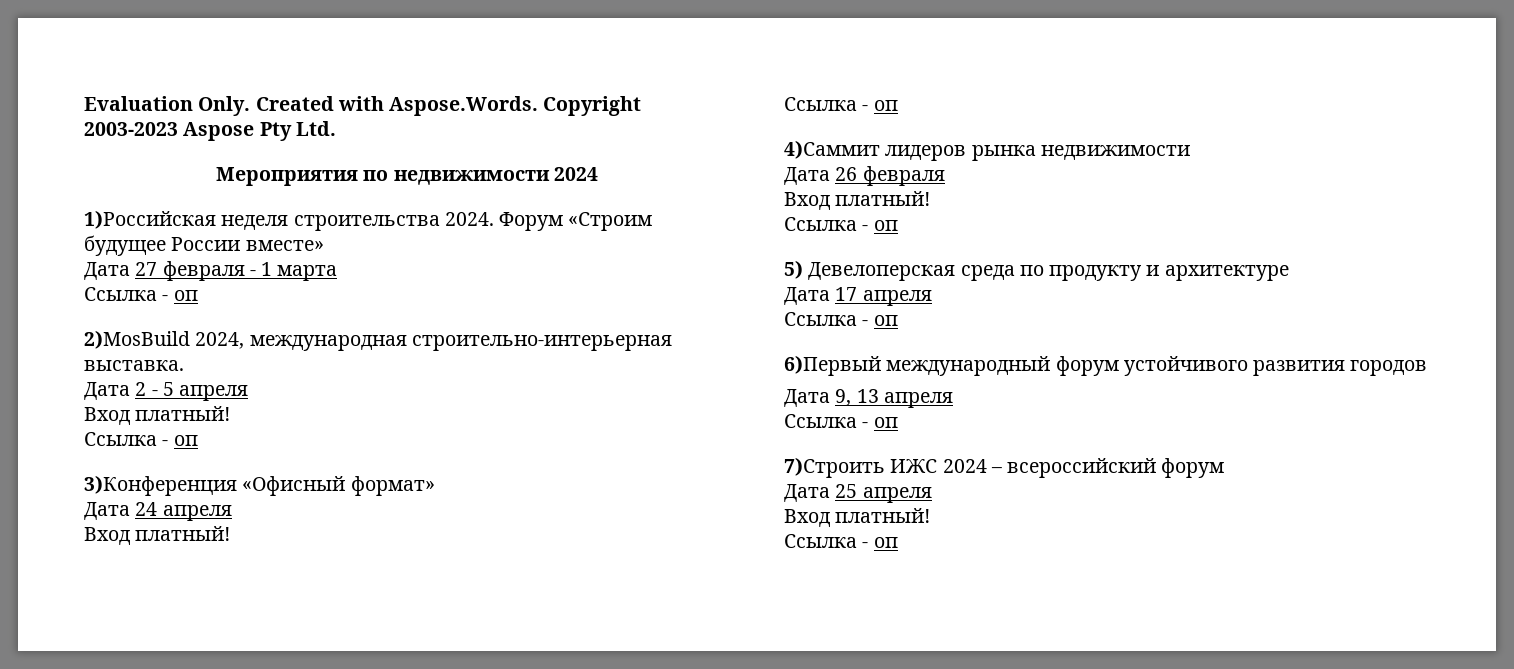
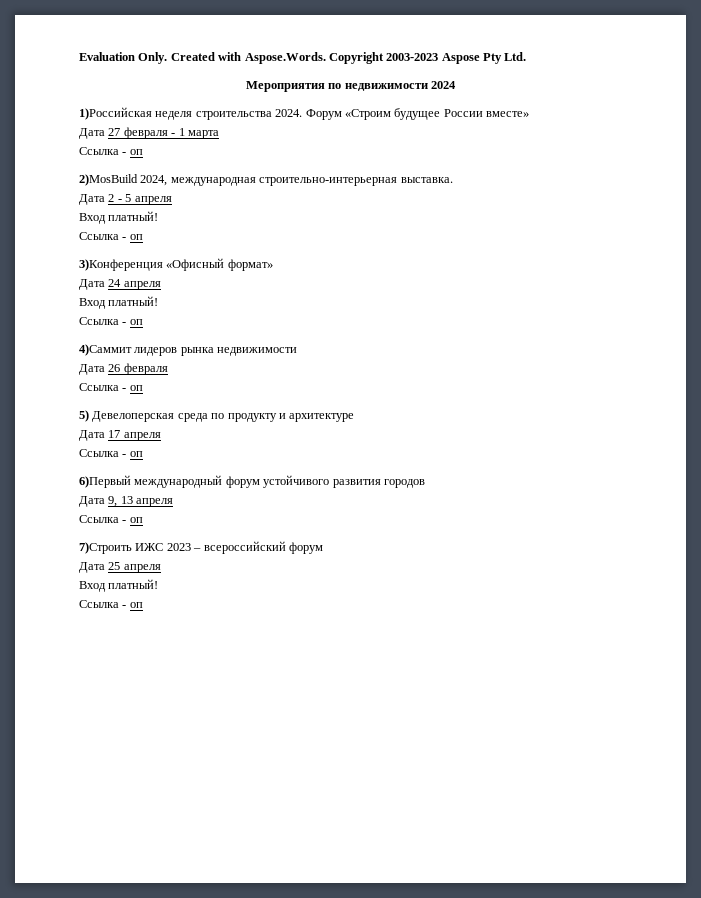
  Дата 26 февраля
- Вход платный!
- 7)Строить ИЖС 2024 – всероссийский форум
+ 7)Строить ИЖС 2023 – всероссийский форум

